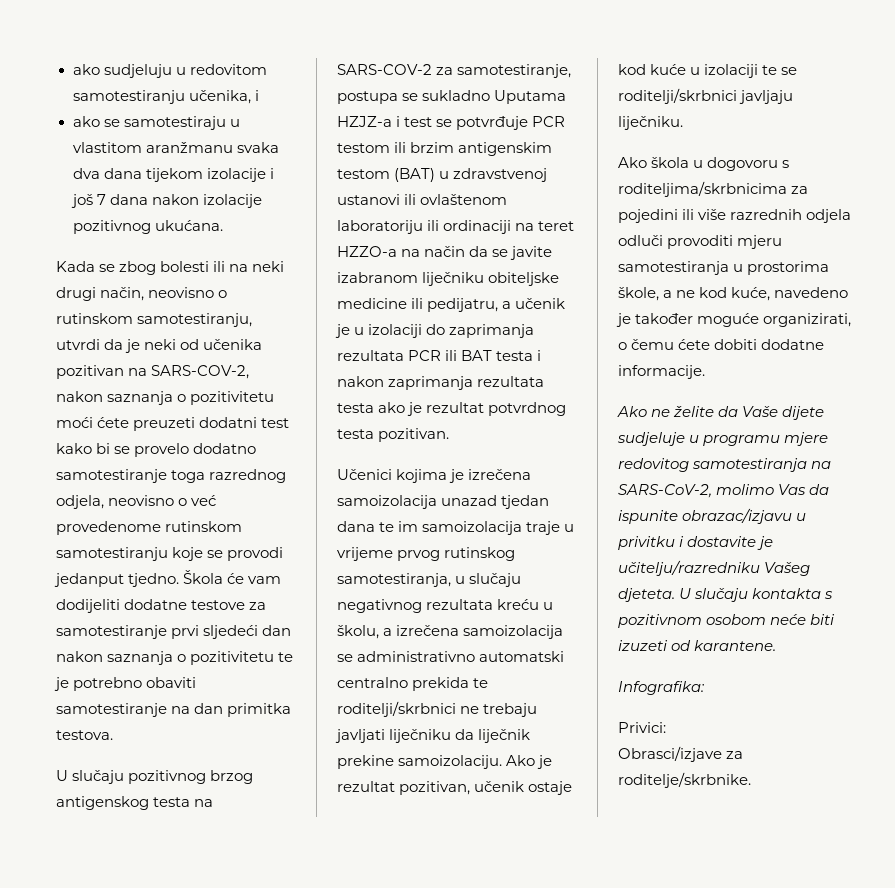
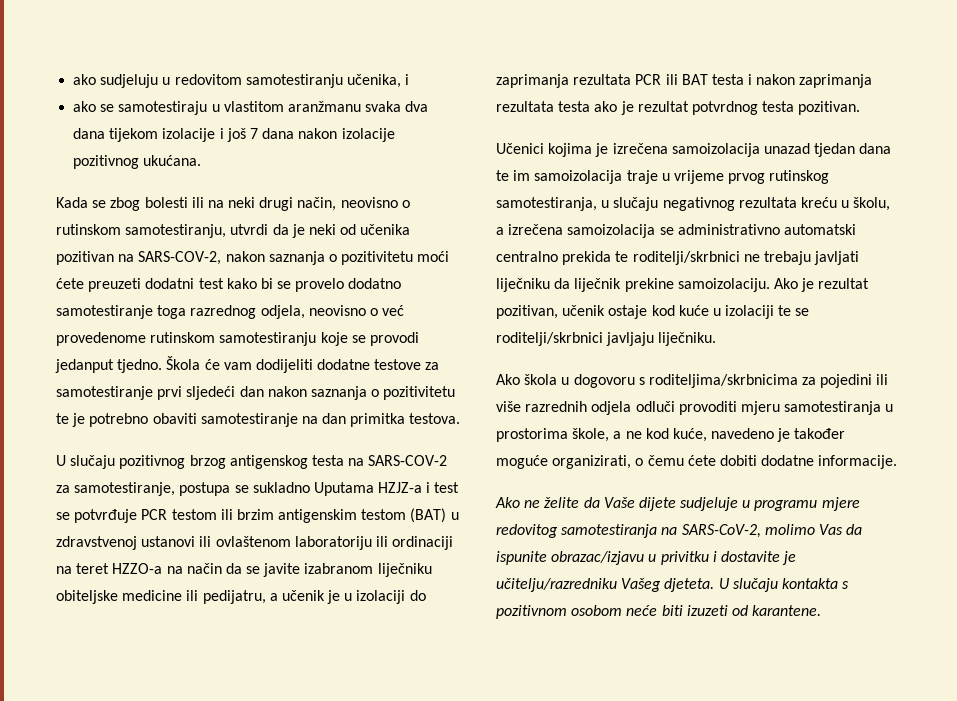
- Infografika:
- Privici:
- Obrasci/izjave za roditelje/skrbnike.

